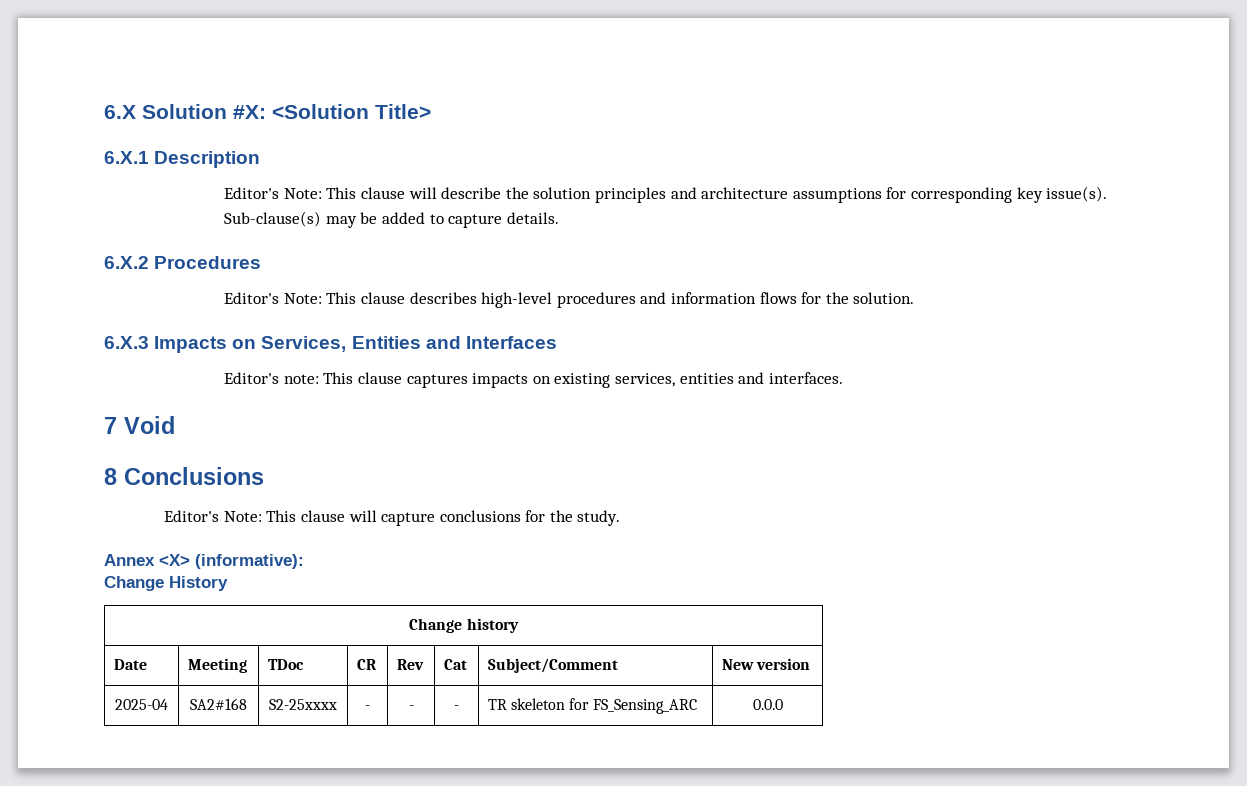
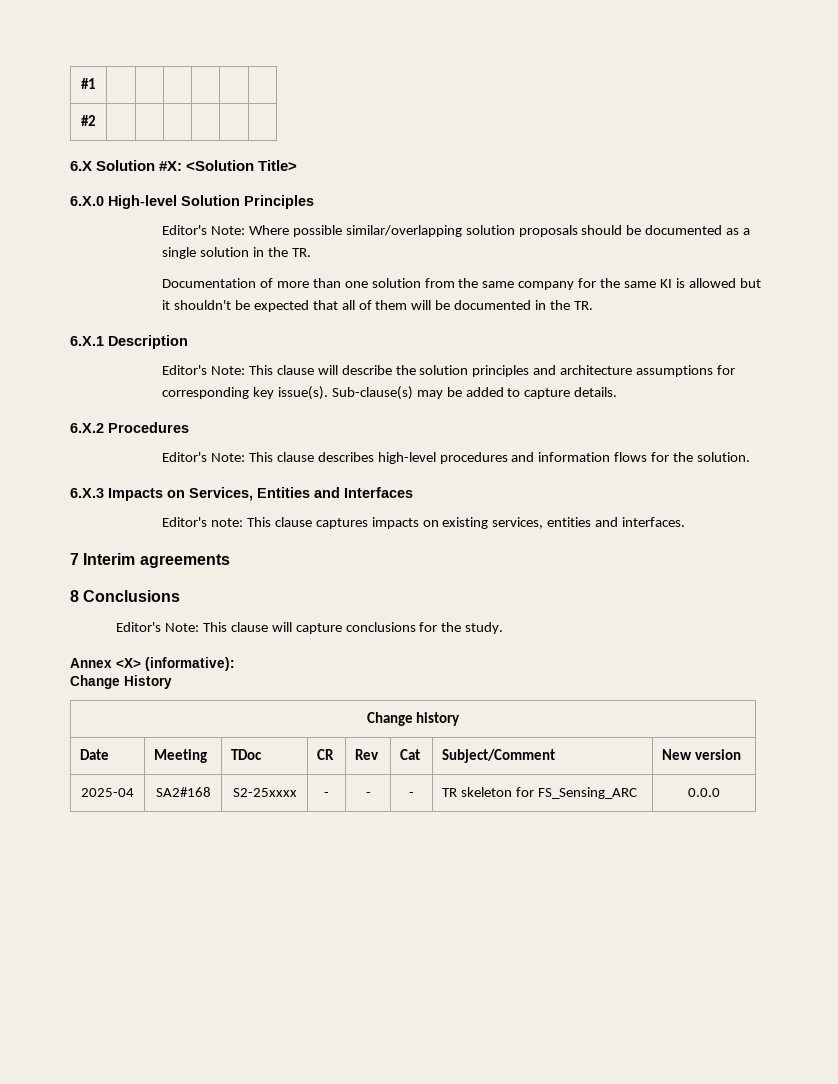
+ #1 | | | | | |
+ #2 | | | | | |
+ 6.X.0 High-level Solution Principles
+ Editor's Note: Where possible similar/overlapping solution proposals should be documented as a single solution in the TR.
+ Documentation of more than one solution from the same company for the same KI is allowed but it shouldn't be expected that all of them will be documented in the TR.
- 7 Void
+ 7 Interim agreements

